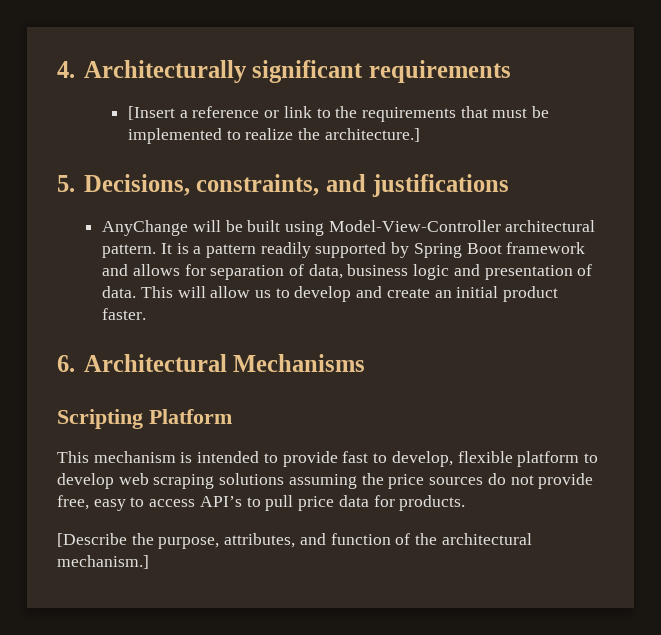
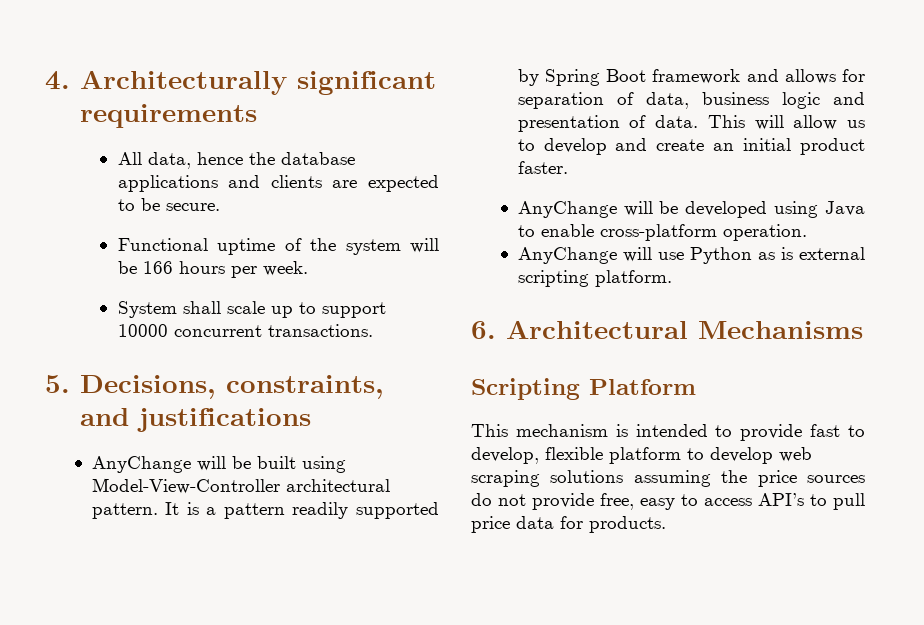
- [Insert a reference or link to the requirements that must be implemented to realize the architecture.]
+ All data, hence the database applications and clients are expected to be secure.
+ Functional uptime of the system will be 166 hours per week.
+ System shall scale up to support 10000 concurrent transactions.
+ AnyChange will be developed using Java to enable cross-platform operation.
+ AnyChange will use Python as is external scripting platform.
- [Describe the purpose, attributes, and function of the architectural mechanism.]

